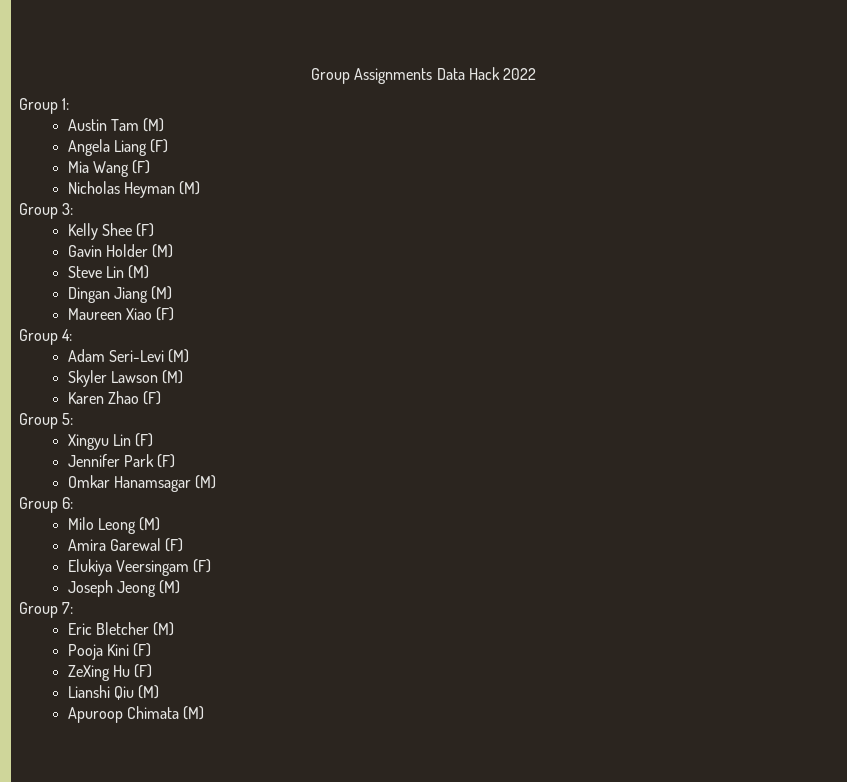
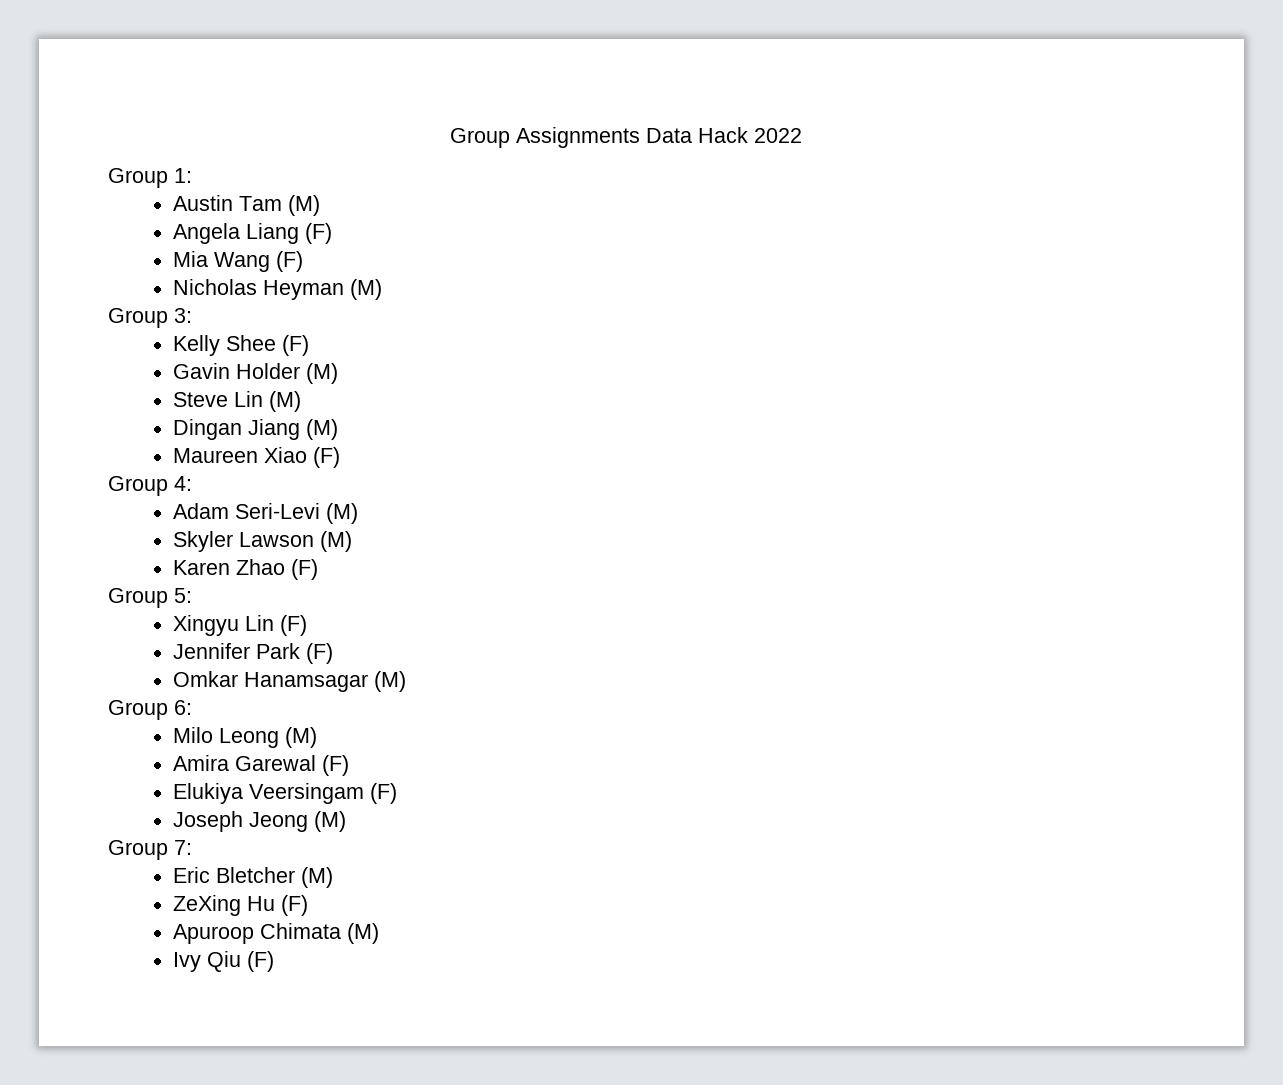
- Pooja Kini (F)
- Lianshi Qiu (M)
+ Ivy Qiu (F)

